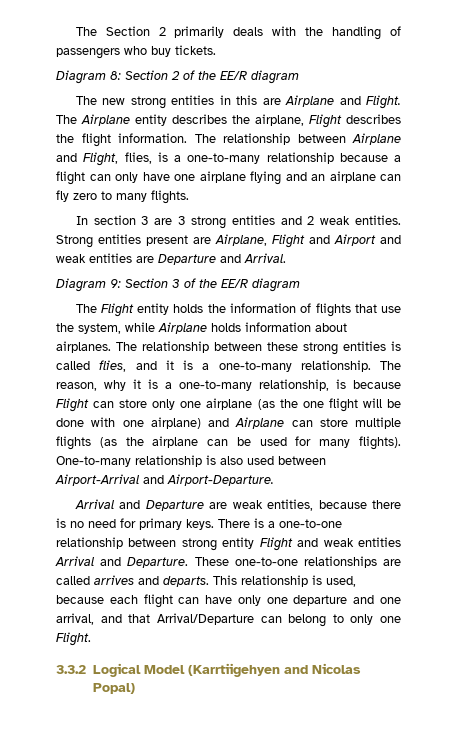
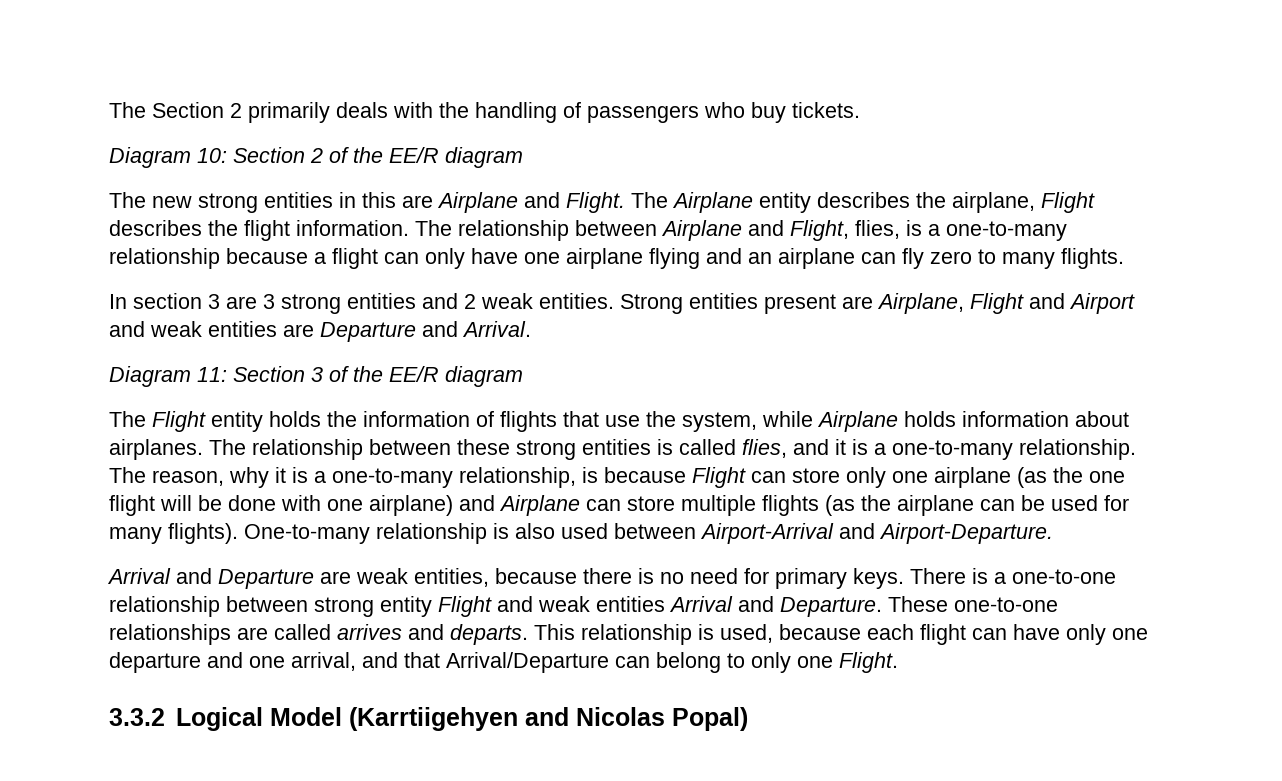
- Diagram 8: Section 2 of the EE/R diagram
+ Diagram 10: Section 2 of the EE/R diagram
- Diagram 9: Section 3 of the EE/R diagram
+ Diagram 11: Section 3 of the EE/R diagram

